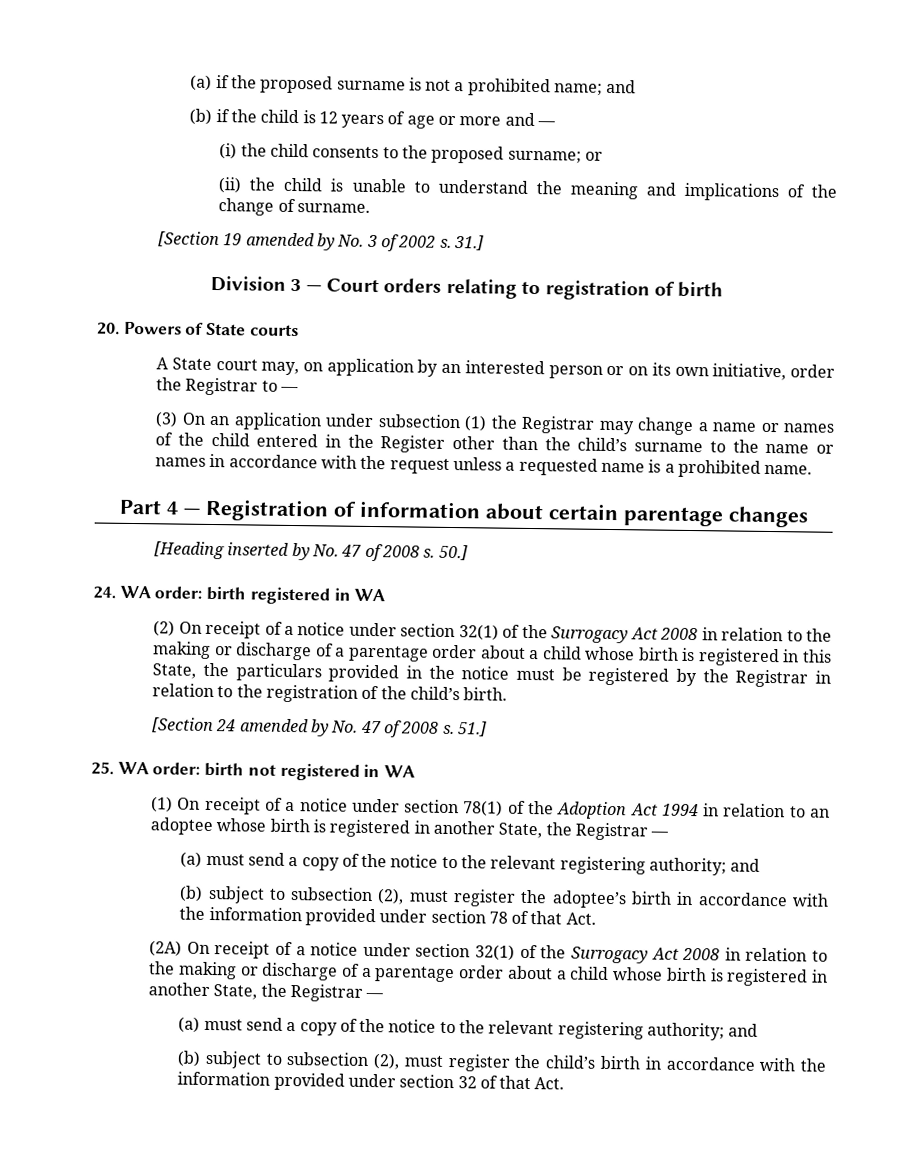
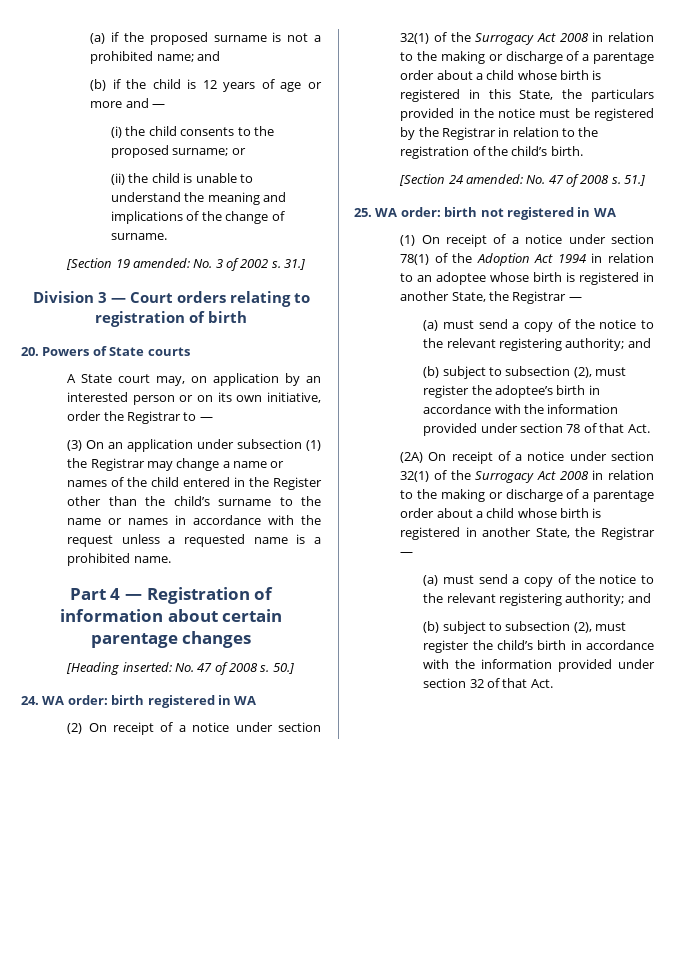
- [Section 19 amended by No. 3 of 2002 s.
+ [Section 19 amended: No. 3 of 2002 s.
- [Heading inserted by No. 47 of 2008 s.
+ [Heading inserted: No. 47 of 2008 s.
- [Section 24 amended by No. 47 of 2008 s.
+ [Section 24 amended: No. 47 of 2008 s.

